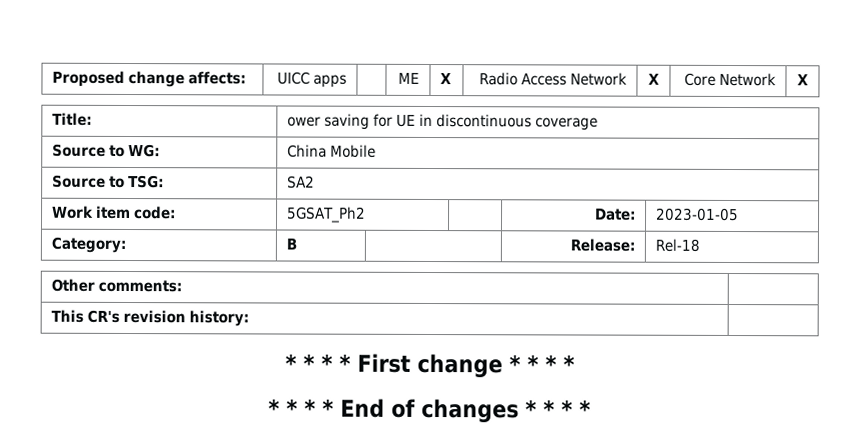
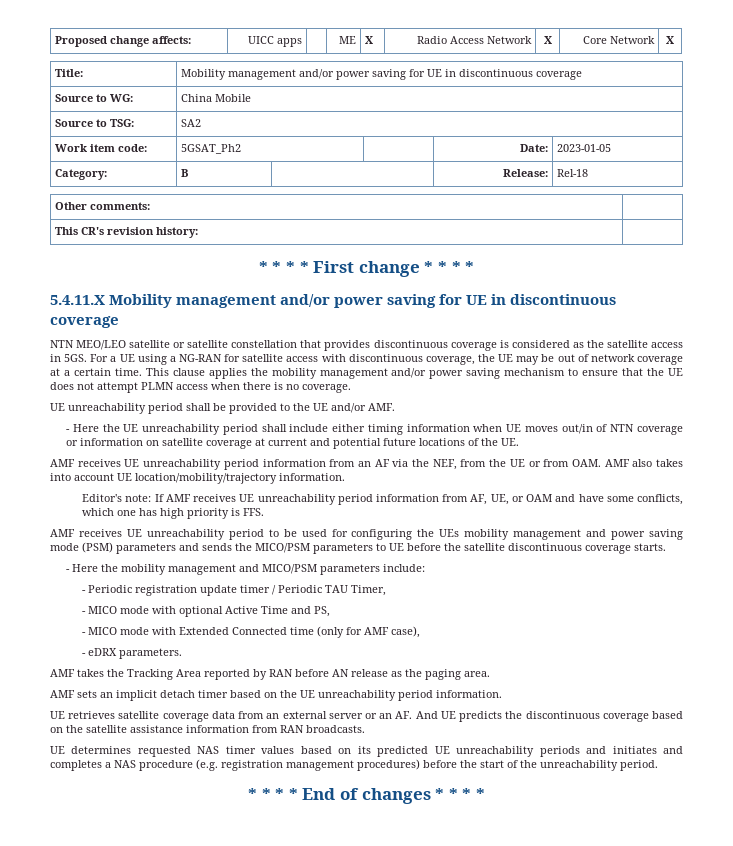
- Title: | ower saving for UE in discontinuous coverage
+ Title: | Mobility management and/or power saving for UE in discontinuous coverage
+ 5.4.11.X Mobility management and/or power saving for UE in discontinuous coverage
+ NTN MEO/LEO satellite or satellite constellation that provides discontinuous coverage is considered as the satellite access in 5GS. For a UE using a NG-RAN for satellite access with discontinuous coverage, the UE may be out of network coverage at a certain time. This clause applies the mobility management and/or power saving mechanism to ensure that the UE does not attempt PLMN access when there is no coverage.
+ UE unreachability period shall be provided to the UE and/or AMF.
+ - Here the UE unreachability period shall include either timing information when UE moves out/in of NTN coverage or information on satellite coverage at current and potential future locations of the UE.
+ AMF receives UE unreachability period information from an AF via the NEF, from the UE or from OAM. AMF also takes into account UE location/mobility/trajectory information.
+ Editor's note: If AMF receives UE unreachability period information from AF, UE, or OAM and have some conflicts, which one has high priority is FFS.
+ AMF receives UE unreachability period to be used for configuring the UEs mobility management and power saving mode (PSM) parameters and sends the MICO/PSM parameters to UE before the satellite discontinuous coverage starts.
+ - Here the mobility management and MICO/PSM parameters include:
+ - Periodic registration update timer / Periodic TAU Timer,
+ - MICO mode with optional Active Time and PS,
+ - MICO mode with Extended Connected time (only for AMF case),
+ - eDRX parameters.
+ AMF takes the Tracking Area reported by RAN before AN release as the paging area.
+ AMF sets an implicit detach timer based on the UE unreachability period information.
+ UE retrieves satellite coverage data from an external server or an AF. And UE predicts the discontinuous coverage based on the satellite assistance information from RAN broadcasts.
+ UE determines requested NAS timer values based on its predicted UE unreachability periods and initiates and completes a NAS procedure (e.g. registration management procedures) before the start of the unreachability period.

